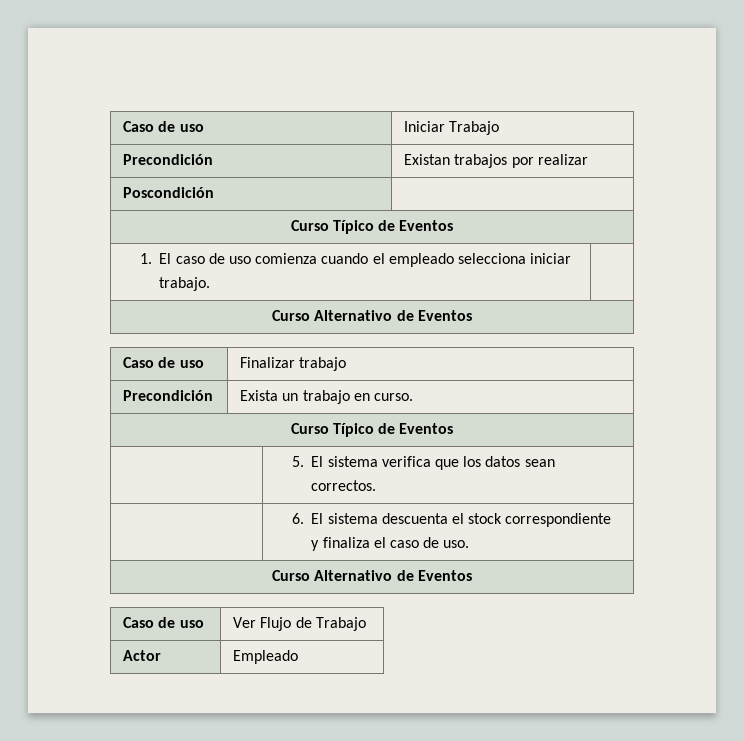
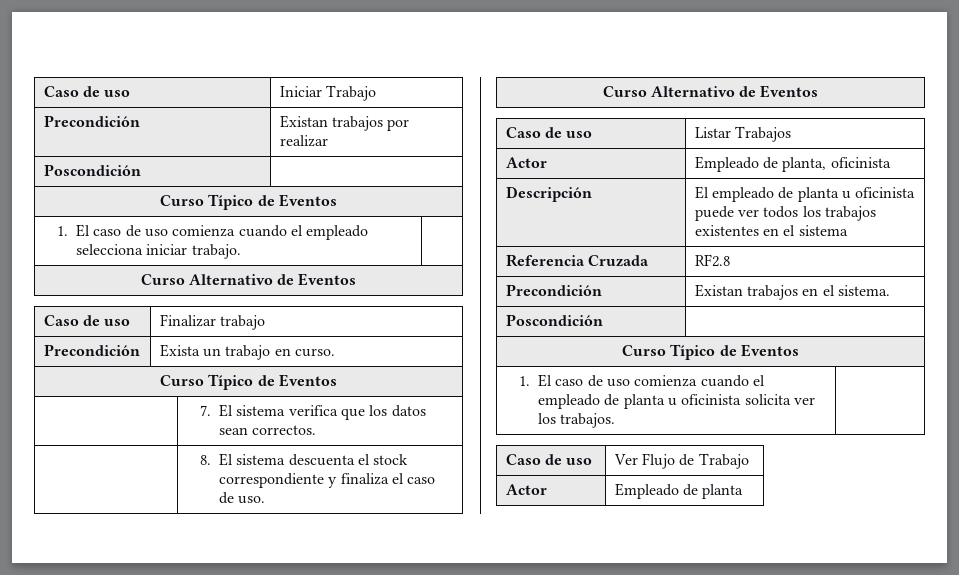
- | 5. El sistema verifica que los datos sean correctos.
+ | 7. El sistema verifica que los datos sean correctos.
- | 6. El sistema descuenta el stock correspondiente y finaliza el caso de uso.
+ | 8. El sistema descuenta el stock correspondiente y finaliza el caso de uso.
+ Caso de uso | Listar Trabajos
+ Actor | Empleado de planta, oficinista
+ Descripción | El empleado de planta u oficinista puede ver todos los trabajos existentes en el sistema
+ Referencia Cruzada | RF2.8
+ Precondición | Existan trabajos en el sistema.
+ Poscondición |
+ Curso Típico de Eventos
+ 1. El caso de uso comienza cuando el empleado de planta u oficinista solicita ver los trabajos. |
- Actor | Empleado
+ Actor | Empleado de planta

